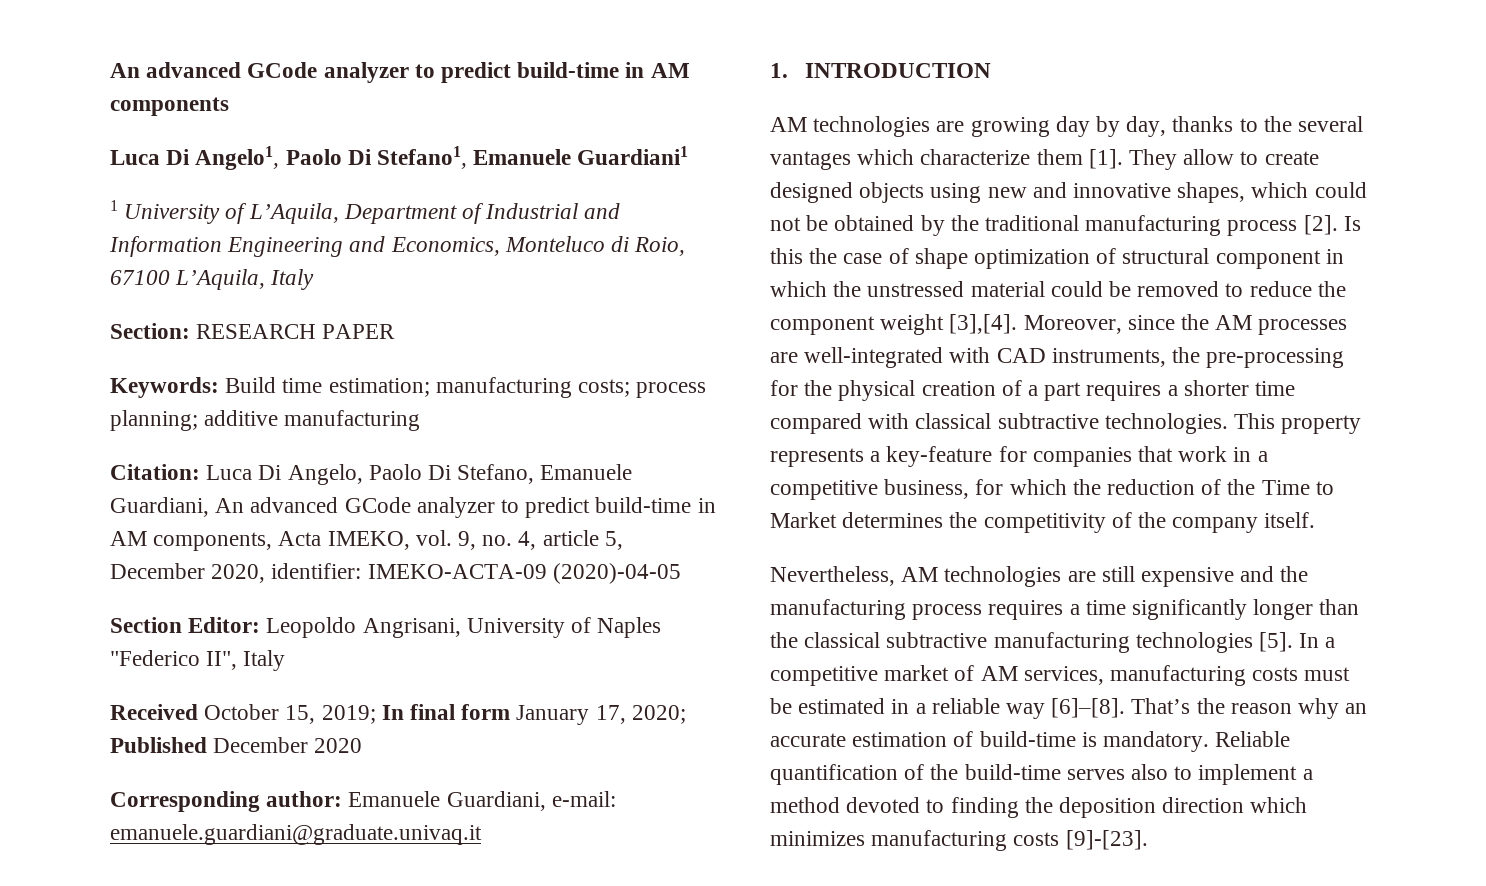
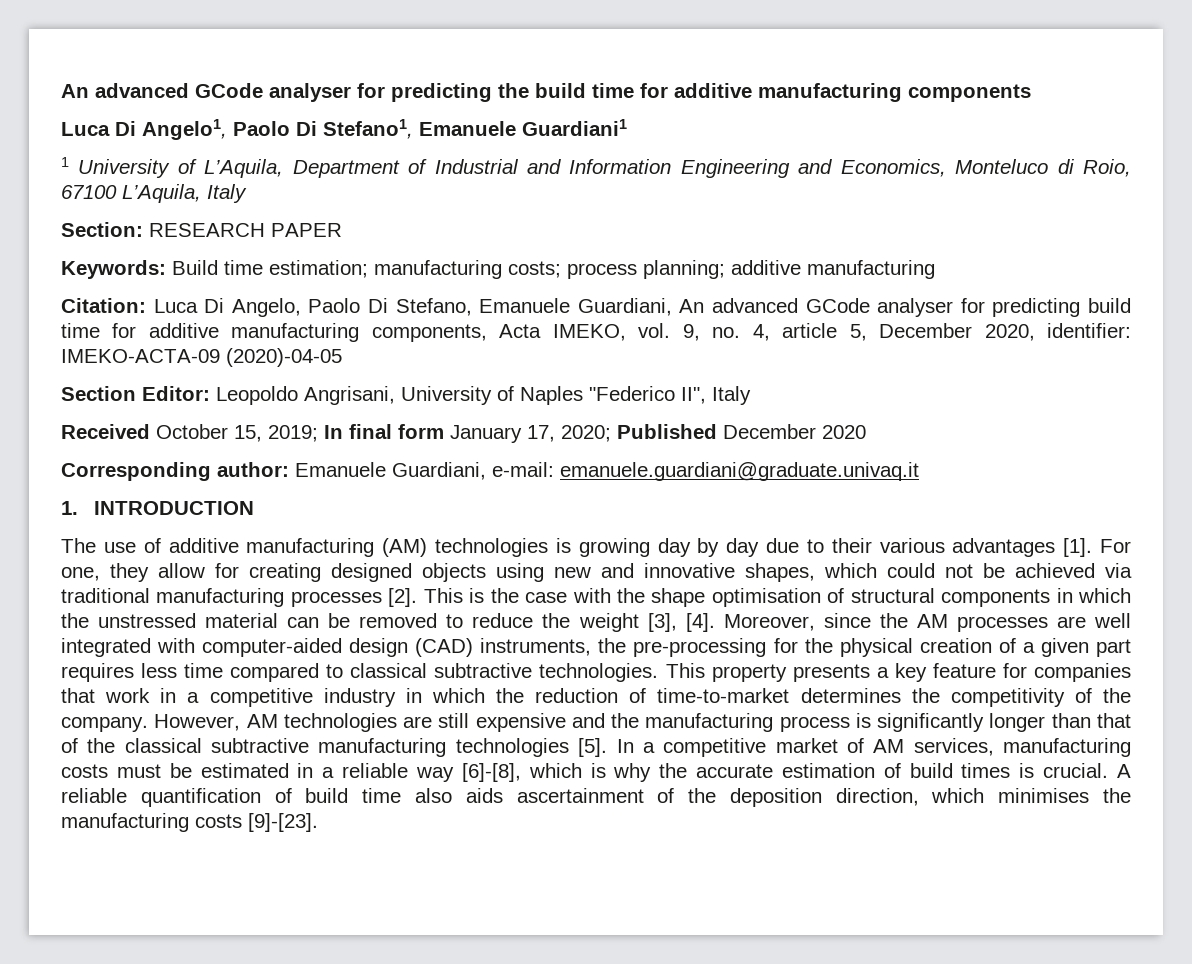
- An advanced GCode analyzer to predict build-time in AM components
+ An advanced GCode analyser for predicting the build time for additive manufacturing components
- Citation: Luca Di Angelo, Paolo Di Stefano, Emanuele Guardiani, An advanced GCode analyzer to predict build-time in AM components, Acta IMEKO, vol. 9, no. 4, article 5, December 2020, identifier: IMEKO-ACTA-09 (2020)-04-05
+ Citation: Luca Di Angelo, Paolo Di Stefano, Emanuele Guardiani, An advanced GCode analyser for predicting build time for additive manufacturing components, Acta IMEKO, vol. 9, no. 4, article 5, December 2020, identifier: IMEKO-ACTA-09 (2020)-04-05
- AM technologies are growing day by day, thanks to the several vantages which characterize them [1]. They allow to create designed objects using new and innovative shapes, which could not be obtained by the traditional manufacturing process [2]. Is this the case of shape optimization of structural component in which the unstressed material could be removed to reduce the component weight [3],[4].
+ The use of additive manufacturing (AM) technologies is growing day by day due to their various advantages [1]. For one, they allow for creating designed objects using new and innovative shapes, which could not be achieved via traditional manufacturing processes [2]. This is the case with the shape optimisation of structural components in which the unstressed material can be removed to reduce the weight [3], [4].
- Moreover, since the AM processes are well-integrated with CAD instruments, the pre-processing for the physical creation of a part requires a shorter time compared with classical subtractive technologies.
+ Moreover, since the AM processes are well integrated with computer-aided design (CAD) instruments, the pre-processing for the physical creation of a given part requires less time compared to classical subtractive technologies.
- This property represents a key-feature for companies that work in a competitive business, for which the reduction of the Time to Market determines the competitivity of the company itself.
- Nevertheless, AM technologies are still expensive and the manufacturing process requires a time significantly longer than the classical subtractive manufacturing technologies [5].
+ This property presents a key feature for companies that work in a competitive industry in which the reduction of time-to-market determines the competitivity of the company. However, AM technologies are still expensive and the manufacturing process is significantly longer than that of the classical subtractive manufacturing technologies [5].
- In a competitive market of AM services, manufacturing costs must be estimated in a reliable way [6]–[8]. That’s the reason why an accurate estimation of build-time is mandatory. Reliable quantification of the build-time serves also to implement a method devoted to finding the deposition direction which minimizes manufacturing costs [9]-[23].
+ In a competitive market of AM services, manufacturing costs must be estimated in a reliable way [6]-[8], which is why the accurate estimation of build times is crucial. A reliable quantification of build time also aids ascertainment of the deposition direction, which minimises the manufacturing costs [9]-[23].

